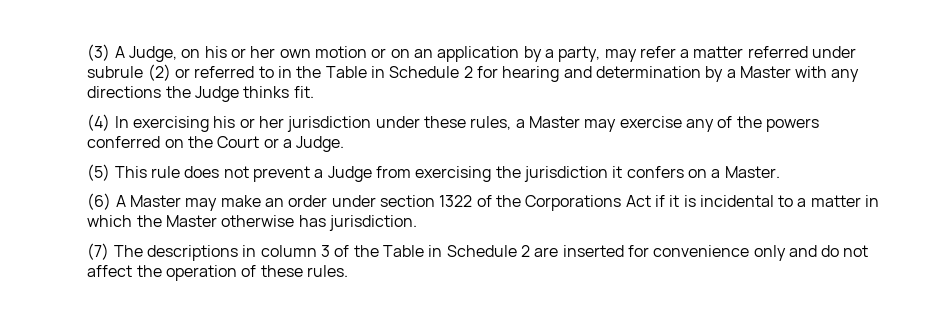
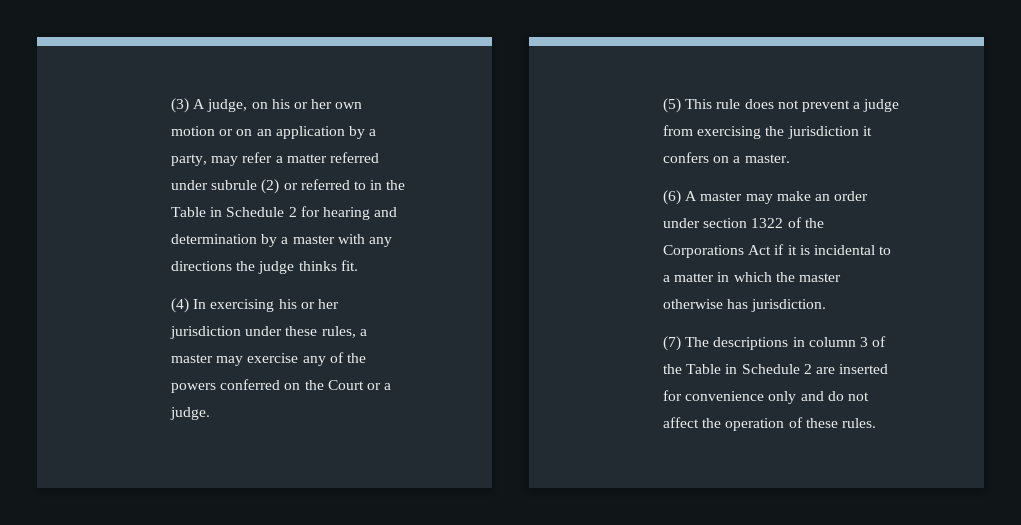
- (3) A Judge, on his or her own motion or on an application by a party, may refer a matter referred under subrule (2) or referred to in the Table in Schedule 2 for hearing and determination by a Master with any directions the Judge thinks fit.
+ (3) A judge, on his or her own motion or on an application by a party, may refer a matter referred under subrule (2) or referred to in the Table in Schedule 2 for hearing and determination by a master with any directions the judge thinks fit.
- (4) In exercising his or her jurisdiction under these rules, a Master may exercise any of the powers conferred on the Court or a Judge.
+ (4) In exercising his or her jurisdiction under these rules, a master may exercise any of the powers conferred on the Court or a judge.
- (5) This rule does not prevent a Judge from exercising the jurisdiction it confers on a Master.
+ (5) This rule does not prevent a judge from exercising the jurisdiction it confers on a master.
- (6) A Master may make an order under section 1322 of the Corporations Act if it is incidental to a matter in which the Master otherwise has jurisdiction.
+ (6) A master may make an order under section 1322 of the Corporations Act if it is incidental to a matter in which the master otherwise has jurisdiction.

